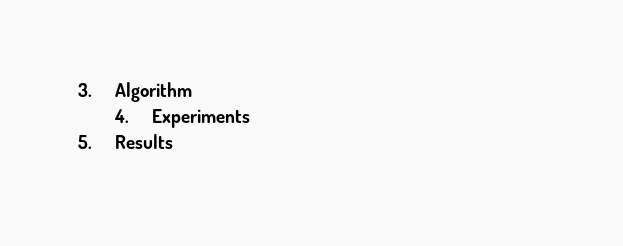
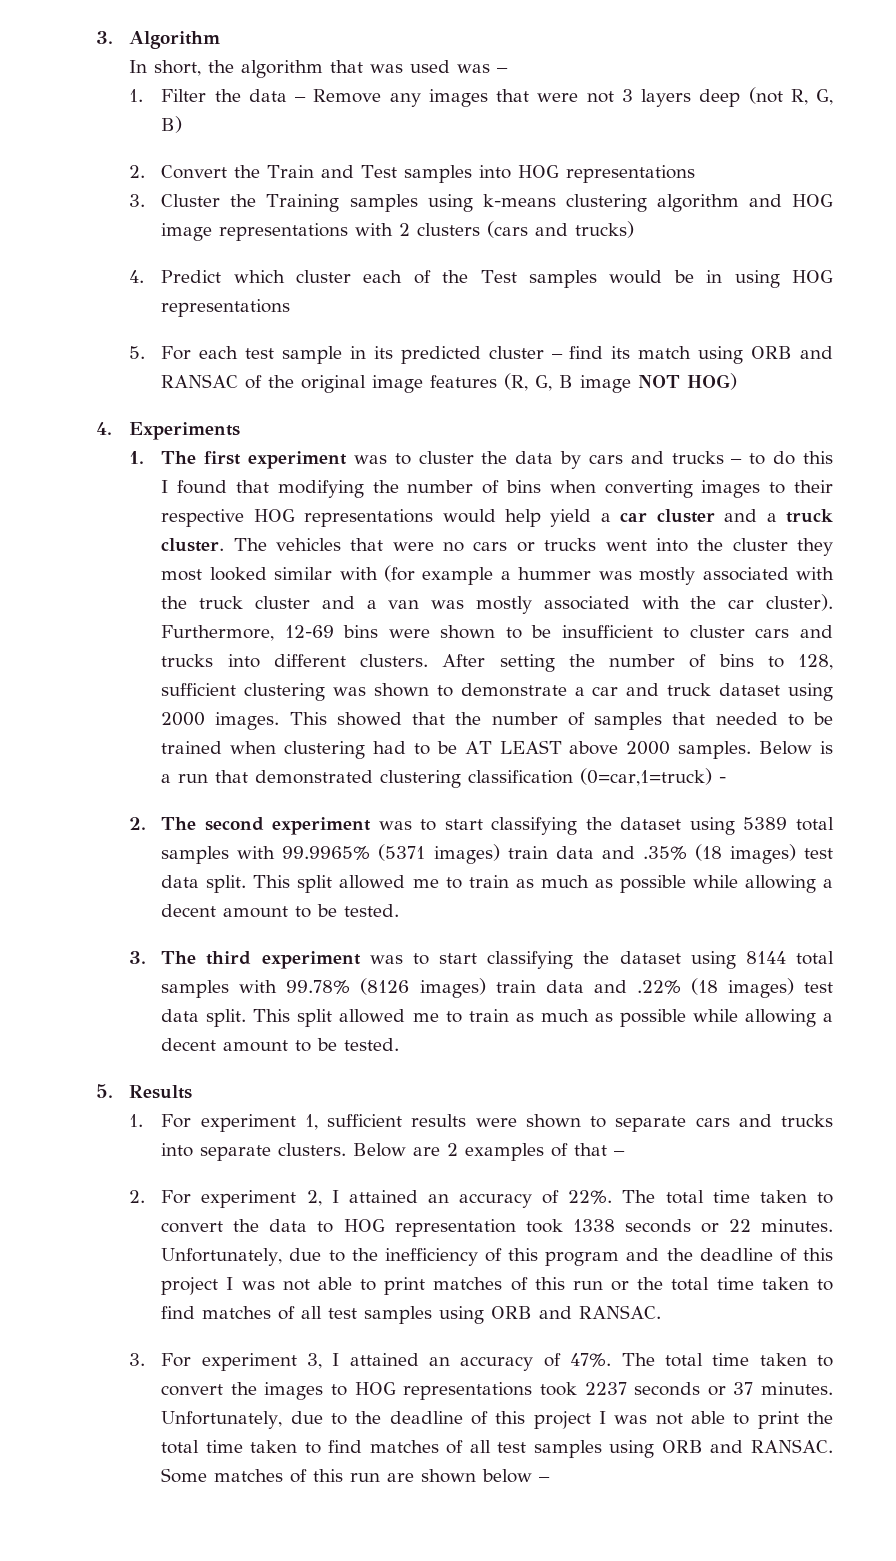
+ In short, the algorithm that was used was –
+ 1. Filter the data – Remove any images that were not 3 layers deep (not R, G, B)
+ 2. Convert the Train and Test samples into HOG representations
+ 3. Cluster the Training samples using k-means clustering algorithm and HOG image representations with 2 clusters (cars and trucks)
+ 4. Predict which cluster each of the Test samples would be in using HOG representations
+ 5. For each test sample in its predicted cluster – find its match using ORB and RANSAC of the original image features (R, G, B image NOT HOG)
  4. Experiments
+ 1. The first experiment was to cluster the data by cars and trucks – to do this I found that modifying the number of bins when converting images to their respective HOG representations would help yield a car cluster and a truck cluster. The vehicles that were no cars or trucks went into the cluster they most looked similar with (for example a hummer was mostly associated with the truck cluster and a van was mostly associated with the car cluster). Furthermore, 12-69 bins were shown to be insufficient to cluster cars and trucks into different clusters. After setting the number of bins to 128, sufficient clustering was shown to demonstrate a car and truck dataset using 2000 images. This showed that the number of samples that needed to be trained when clustering had to be AT LEAST above 2000 samples. Below is a run that demonstrated clustering classification (0=car,1=truck) -
+ 2. The second experiment was to start classifying the dataset using 5389 total samples with 99.9965% (5371 images) train data and .35% (18 images) test data split. This split allowed me to train as much as possible while allowing a decent amount to be tested.
+ 3. The third experiment was to start classifying the dataset using 8144 total samples with 99.78% (8126 images) train data and .22% (18 images) test data split. This split allowed me to train as much as possible while allowing a decent amount to be tested.
  5. Results
+ 1. For experiment 1, sufficient results were shown to separate cars and trucks into separate clusters. Below are 2 examples of that –
+ 2. For experiment 2, I attained an accuracy of 22%. The total time taken to convert the data to HOG representation took 1338 seconds or 22 minutes. Unfortunately, due to the inefficiency of this program and the deadline of this project I was not able to print matches of this run or the total time taken to find matches of all test samples using ORB and RANSAC.
+ 3. For experiment 3, I attained an accuracy of 47%. The total time taken to convert the images to HOG representations took 2237 seconds or 37 minutes. Unfortunately, due to the deadline of this project I was not able to print the total time taken to find matches of all test samples using ORB and RANSAC. Some matches of this run are shown below –

